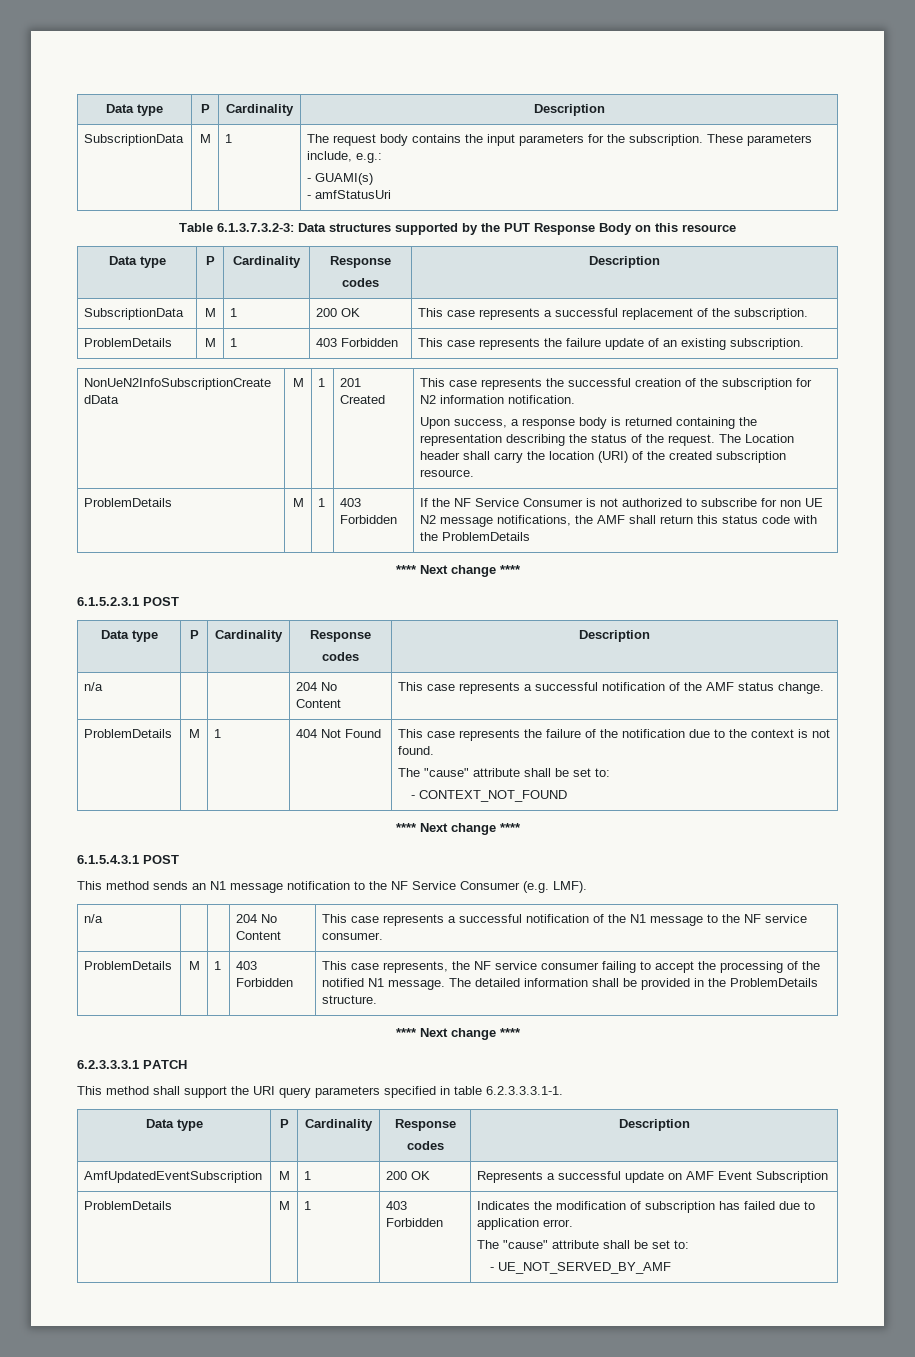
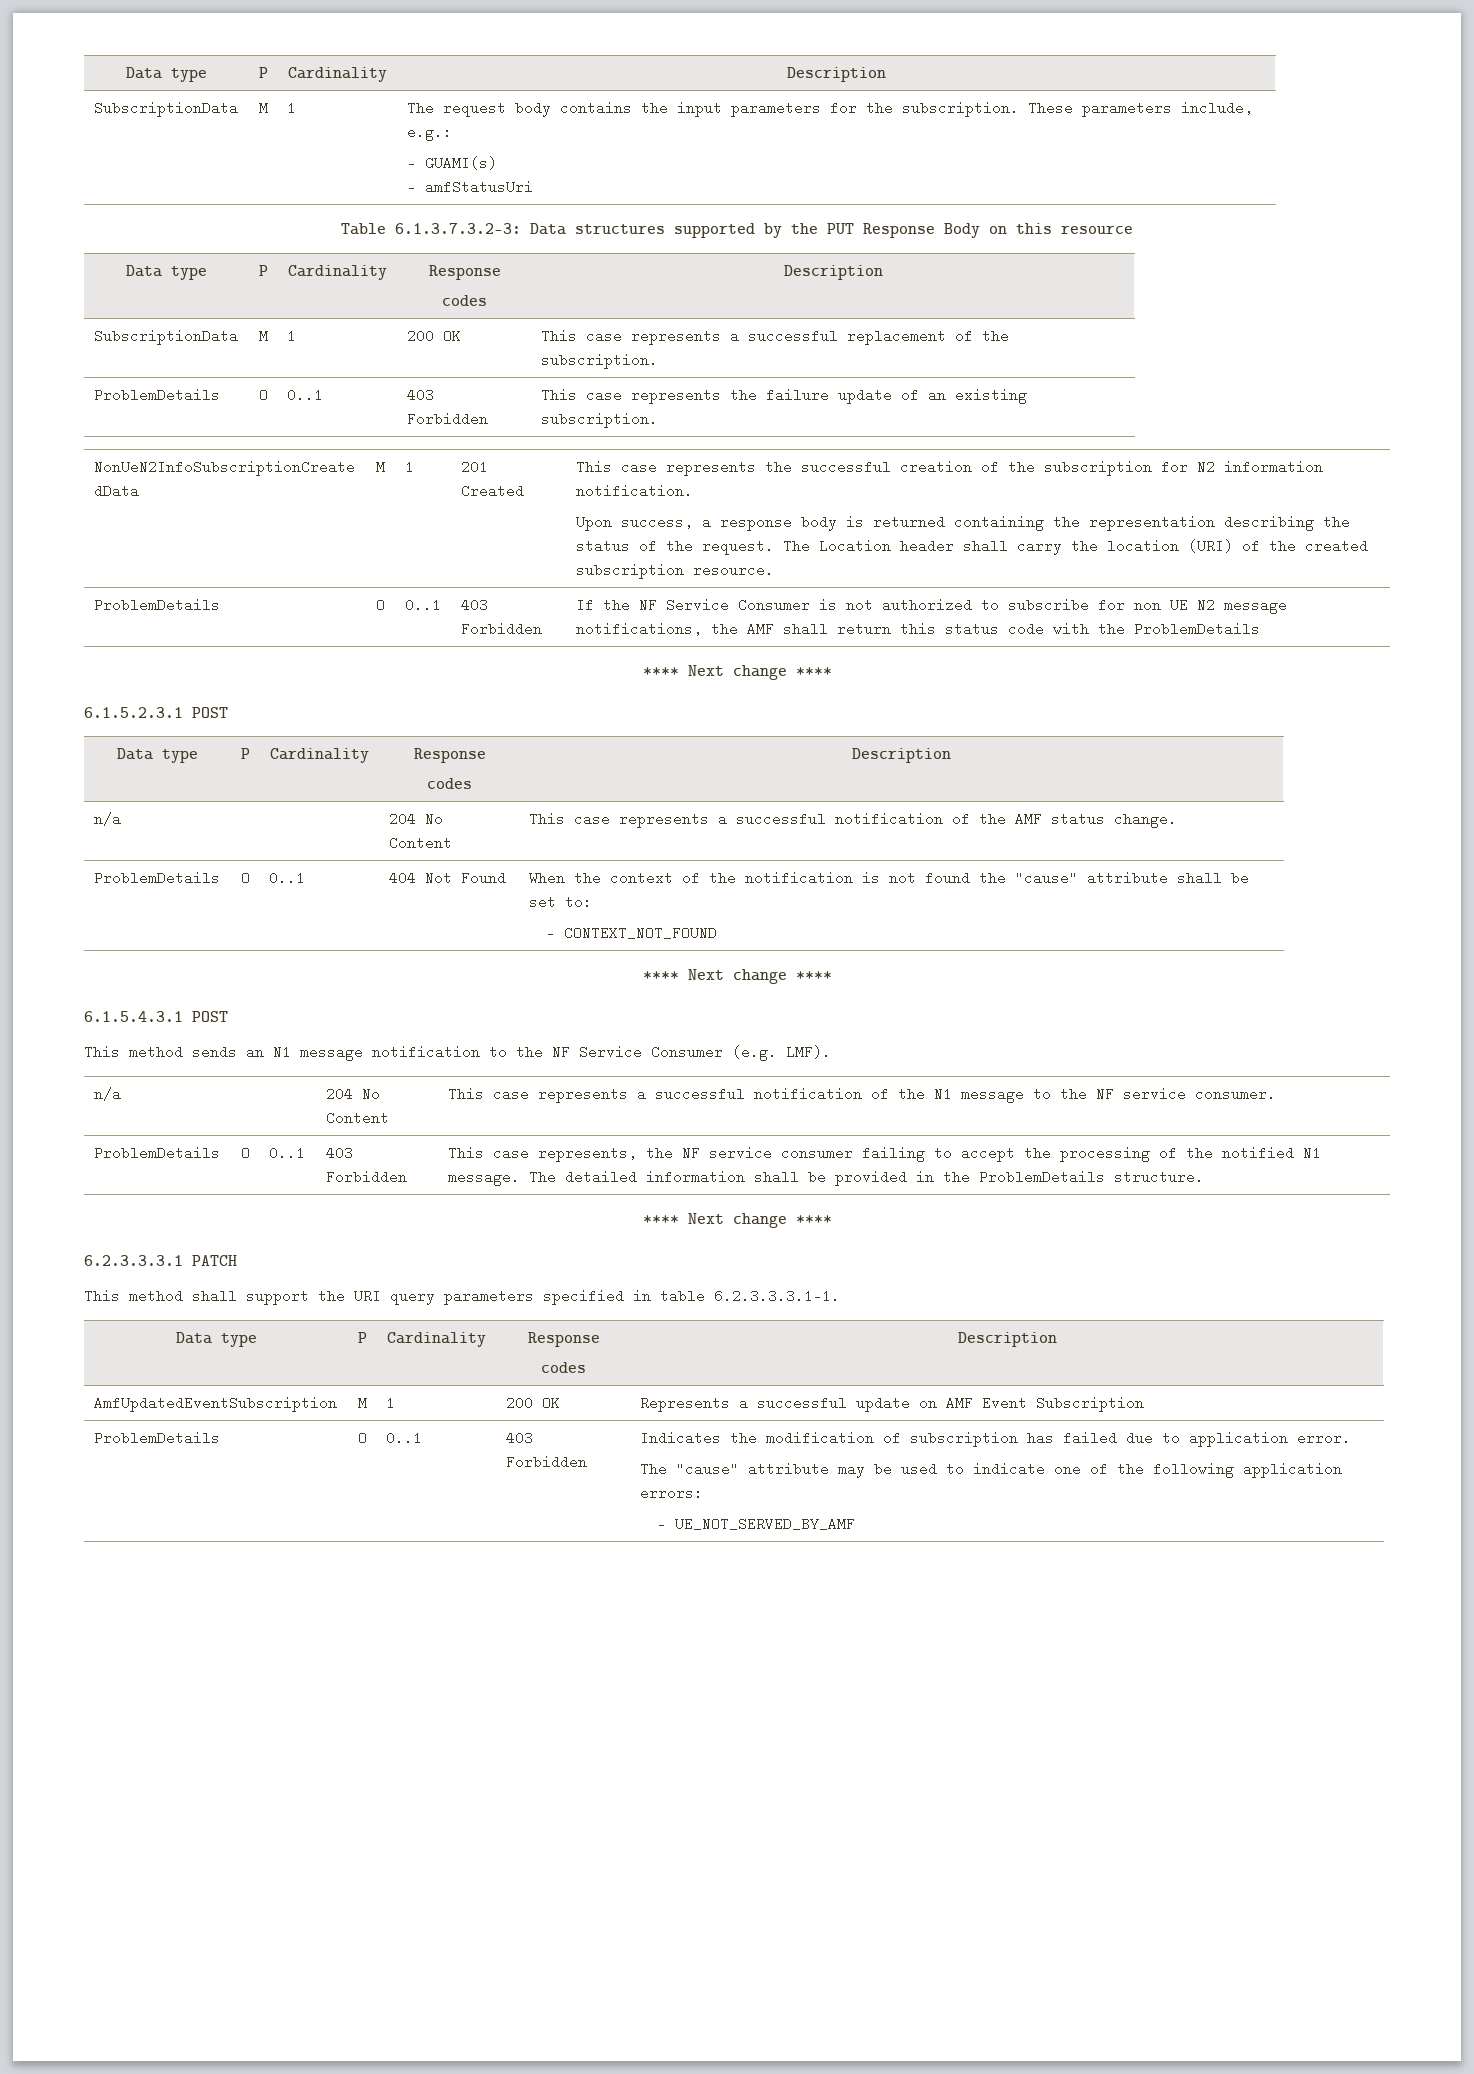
- ProblemDetails | M | 1 | 403 Forbidden | This case represents the failure update of an existing subscription.
+ ProblemDetails | O | 0..1 | 403 Forbidden | This case represents the failure update of an existing subscription.
- ProblemDetails | M | 1 | 403 Forbidden | If the NF Service Consumer is not authorized to subscribe for non UE N2 message notifications, the AMF shall return this status code with the ProblemDetails
+ ProblemDetails | O | 0..1 | 403 Forbidden | If the NF Service Consumer is not authorized to subscribe for non UE N2 message notifications, the AMF shall return this status code with the ProblemDetails
- ProblemDetails | M | 1 | 404 Not Found | This case represents the failure of the notification due to the context is not found.
- The "cause" attribute shall be set to:
+ ProblemDetails | O | 0..1 | 404 Not Found | When the context of the notification is not found the "cause" attribute shall be set to:
- ProblemDetails | M | 1 | 403 Forbidden | This case represents, the NF service consumer failing to accept the processing of the notified N1 message. The detailed information shall be provided in the ProblemDetails structure.
+ ProblemDetails | O | 0..1 | 403 Forbidden | This case represents, the NF service consumer failing to accept the processing of the notified N1 message. The detailed information shall be provided in the ProblemDetails structure.
- ProblemDetails | M | 1 | 403 Forbidden | Indicates the modification of subscription has failed due to application error.
- The "cause" attribute shall be set to:
+ ProblemDetails | O | 0..1 | 403 Forbidden | Indicates the modification of subscription has failed due to application error.
+ The "cause" attribute may be used to indicate one of the following application errors:

